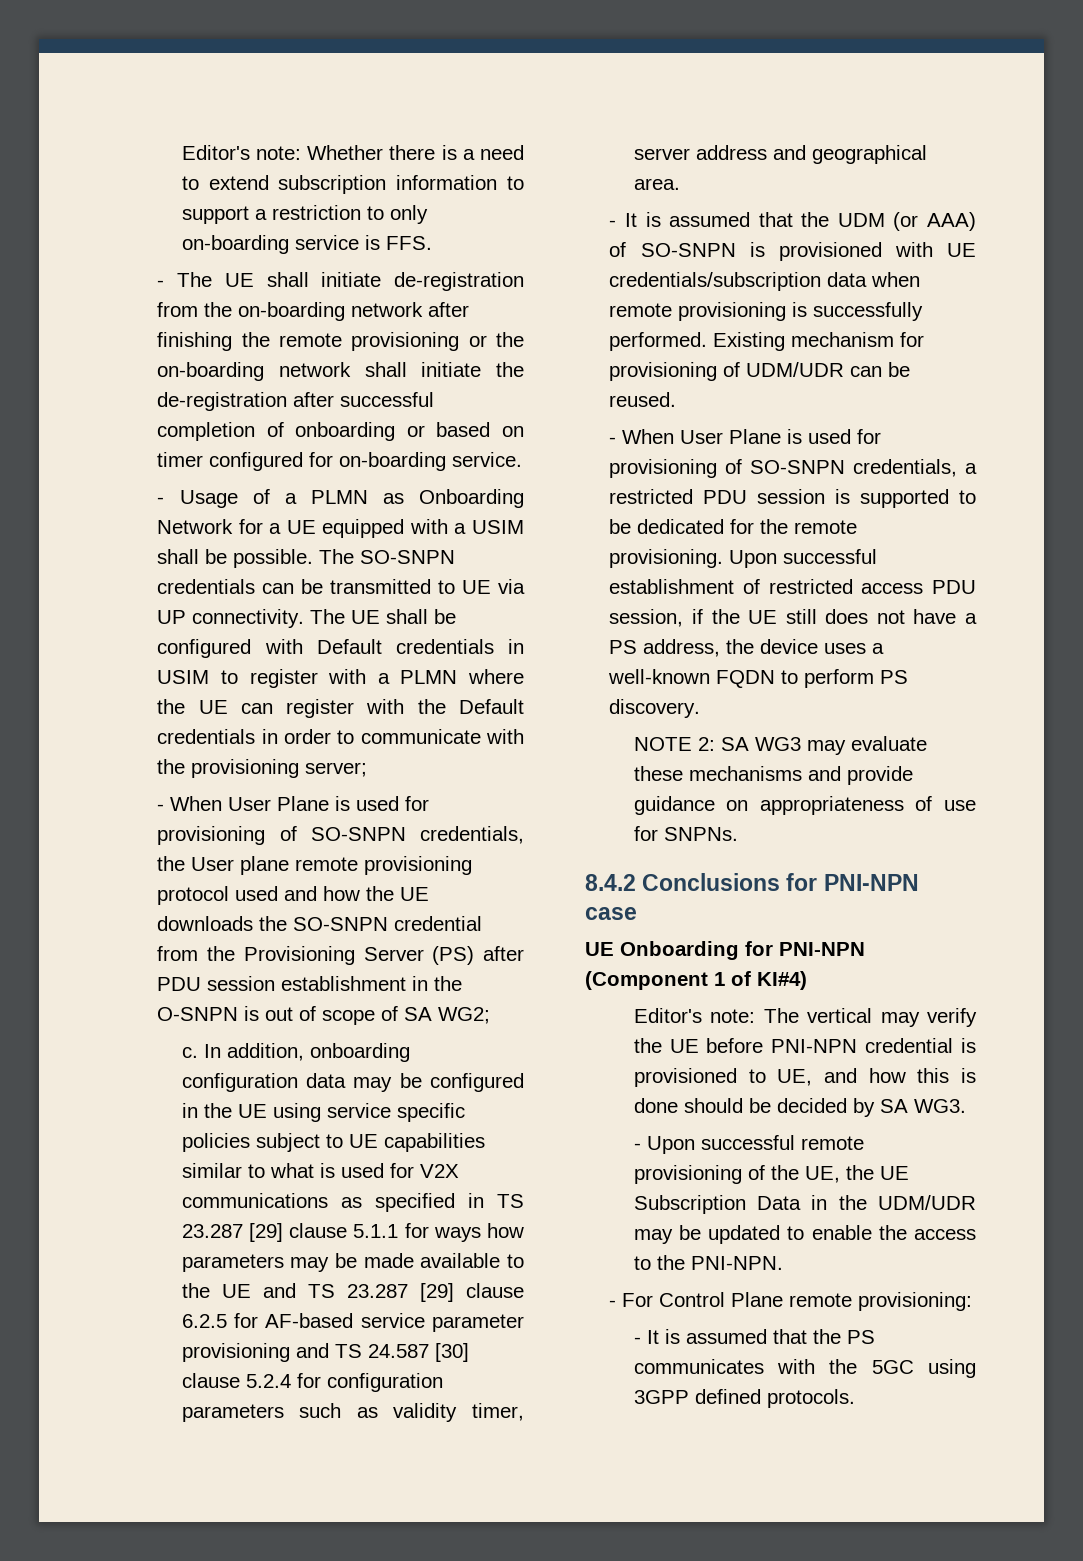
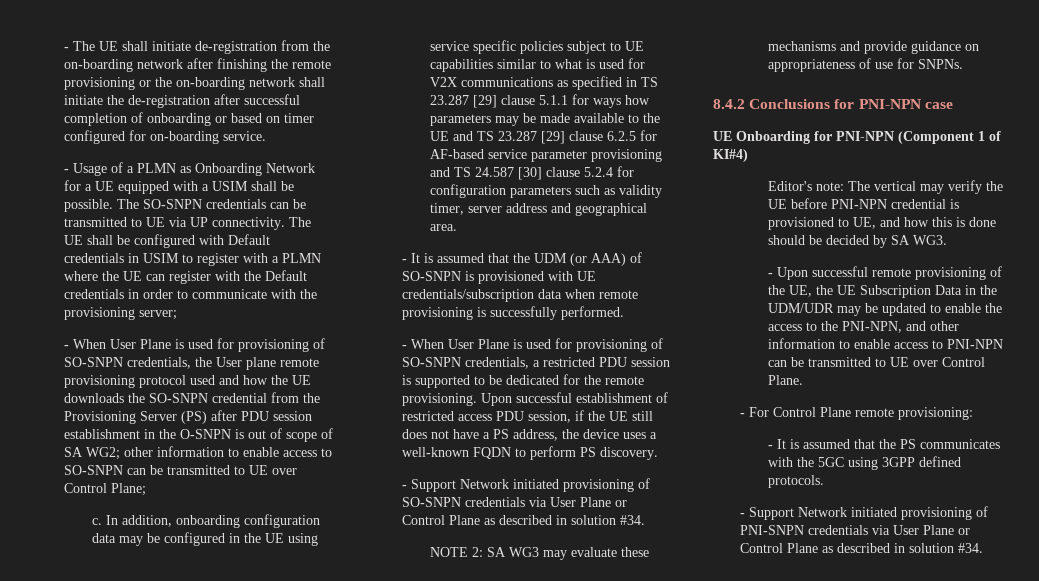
- Editor's note: Whether there is a need to extend subscription information to support a restriction to only on-boarding service is FFS.
- - When User Plane is used for provisioning of SO-SNPN credentials, the User plane remote provisioning protocol used and how the UE downloads the SO-SNPN credential from the Provisioning Server (PS) after PDU session establishment in the O-SNPN is out of scope of SA WG2;
+ - When User Plane is used for provisioning of SO-SNPN credentials, the User plane remote provisioning protocol used and how the UE downloads the SO-SNPN credential from the Provisioning Server (PS) after PDU session establishment in the O-SNPN is out of scope of SA WG2; other information to enable access to SO-SNPN can be transmitted to UE over Control Plane;
- Existing mechanism for provisioning of UDM/UDR can be reused.
+ - Support Network initiated provisioning of SO-SNPN credentials via User Plane or Control Plane as described in solution #34.
- - Upon successful remote provisioning of the UE, the UE Subscription Data in the UDM/UDR may be updated to enable the access to the PNI-NPN.
+ - Upon successful remote provisioning of the UE, the UE Subscription Data in the UDM/UDR may be updated to enable the access to the PNI-NPN, and other information to enable access to PNI-NPN can be transmitted to UE over Control Plane.
+ - Support Network initiated provisioning of PNI-SNPN credentials via User Plane or Control Plane as described in solution #34.

